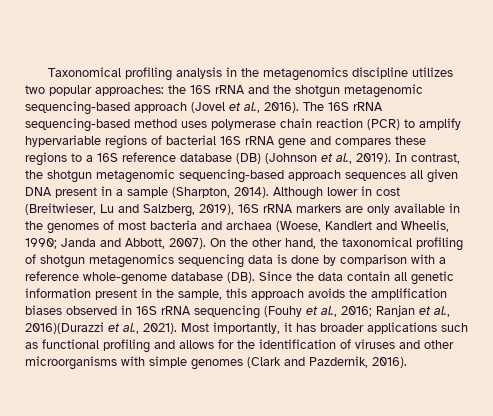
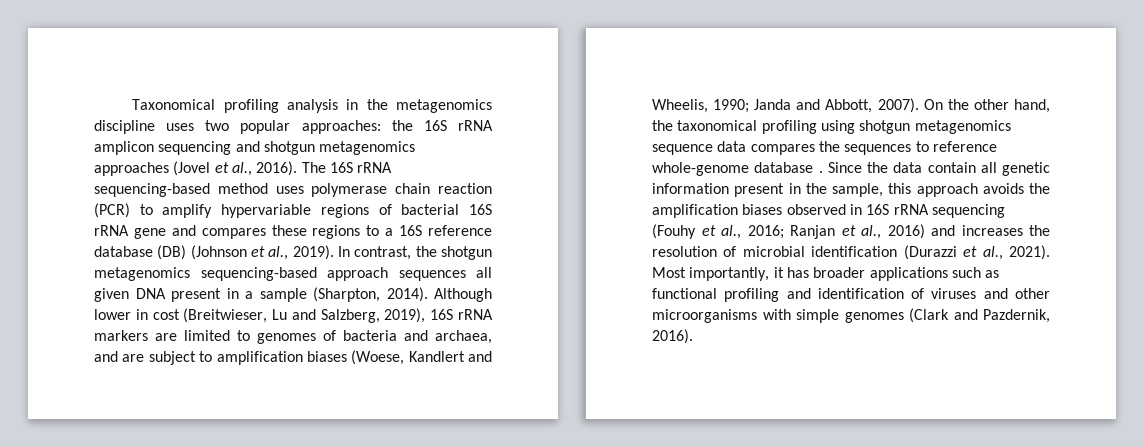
- Taxonomical profiling analysis in the metagenomics discipline utilizes two popular approaches: the 16S rRNA and the shotgun metagenomic sequencing-based approach (Jovel et al., 2016).
+ Taxonomical profiling analysis in the metagenomics discipline uses two popular approaches: the 16S rRNA amplicon sequencing and shotgun metagenomics approaches (Jovel et al., 2016).
- In contrast, the shotgun metagenomic sequencing-based approach sequences all given DNA present in a sample (Sharpton, 2014).
+ In contrast, the shotgun metagenomics sequencing-based approach sequences all given DNA present in a sample (Sharpton, 2014).
- Although lower in cost (Breitwieser, Lu and Salzberg, 2019), 16S rRNA markers are only available in the genomes of most bacteria and archaea (Woese, Kandlert and Wheelis, 1990; Janda and Abbott, 2007).
+ Although lower in cost (Breitwieser, Lu and Salzberg, 2019), 16S rRNA markers are limited to genomes of bacteria and archaea, and are subject to amplification biases (Woese, Kandlert and Wheelis, 1990; Janda and Abbott, 2007).
- On the other hand, the taxonomical profiling of shotgun metagenomics sequencing data is done by comparison with a reference whole-genome database (DB). Since the data contain all genetic information present in the sample, this approach avoids the amplification biases observed in 16S rRNA sequencing (Fouhy et al., 2016; Ranjan et al., 2016)(Durazzi et al., 2021).
+ On the other hand, the taxonomical profiling using shotgun metagenomics sequence data compares the sequences to reference whole-genome database . Since the data contain all genetic information present in the sample, this approach avoids the amplification biases observed in 16S rRNA sequencing (Fouhy et al., 2016; Ranjan et al., 2016) and increases the resolution of microbial identification (Durazzi et al., 2021).
- Most importantly, it has broader applications such as functional profiling and allows for the identification of viruses and other microorganisms with simple genomes (Clark and Pazdernik, 2016).
+ Most importantly, it has broader applications such as functional profiling and identification of viruses and other microorganisms with simple genomes (Clark and Pazdernik, 2016).

